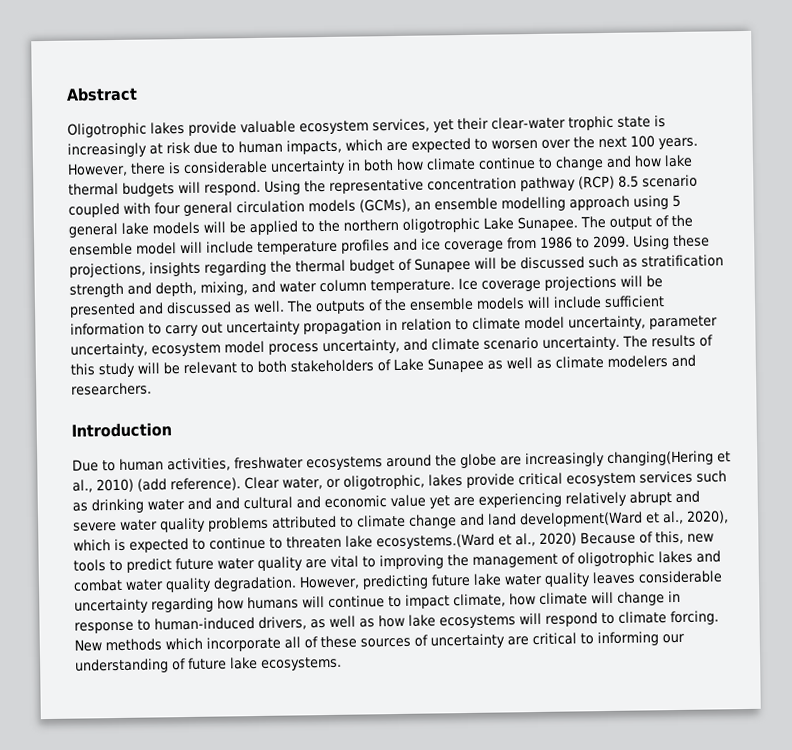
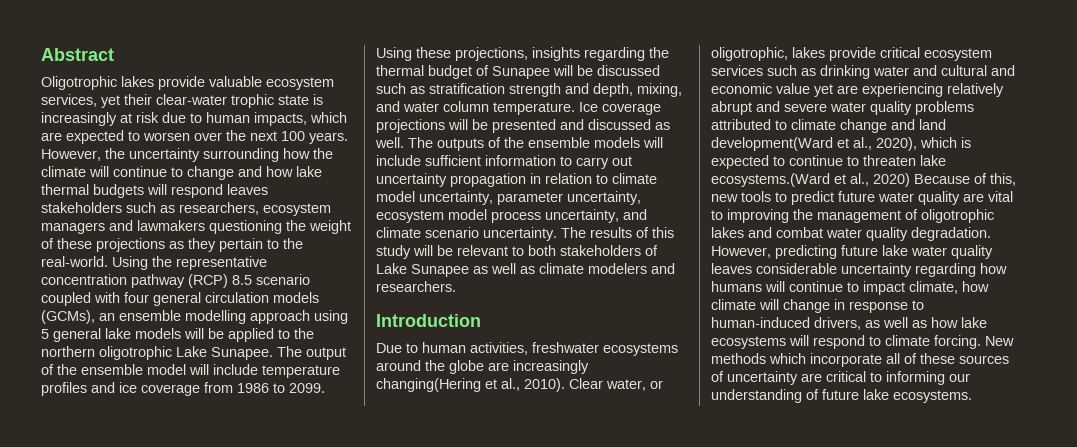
- However, there is considerable uncertainty in both how climate continue to change and how lake thermal budgets will respond.
+ However, the uncertainty surrounding how the climate will continue to change and how lake thermal budgets will respond leaves stakeholders such as researchers, ecosystem managers and lawmakers questioning the weight of these projections as they pertain to the real-world.
- Due to human activities, freshwater ecosystems around the globe are increasingly changing(Hering et al., 2010) (add reference).
+ Due to human activities, freshwater ecosystems around the globe are increasingly changing(Hering et al., 2010).
- Clear water, or oligotrophic, lakes provide critical ecosystem services such as drinking water and and cultural and economic value yet are experiencing relatively abrupt and severe water quality problems attributed to climate change and land development(Ward et al., 2020), which is expected to continue to threaten lake ecosystems.(Ward et al., 2020) Because of this, new tools to predict future water quality are vital to improving the management of oligotrophic lakes and combat water quality degradation.
+ Clear water, or oligotrophic, lakes provide critical ecosystem services such as drinking water and cultural and economic value yet are experiencing relatively abrupt and severe water quality problems attributed to climate change and land development(Ward et al., 2020), which is expected to continue to threaten lake ecosystems.(Ward et al., 2020) Because of this, new tools to predict future water quality are vital to improving the management of oligotrophic lakes and combat water quality degradation.

